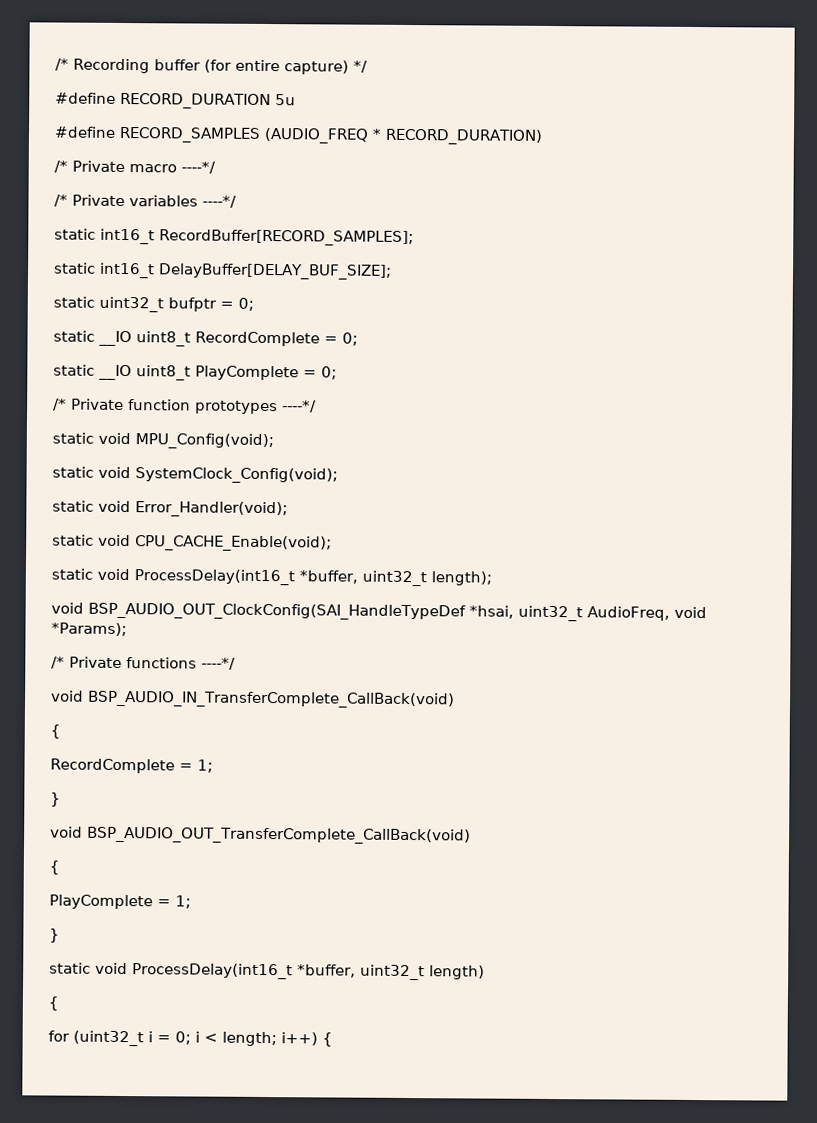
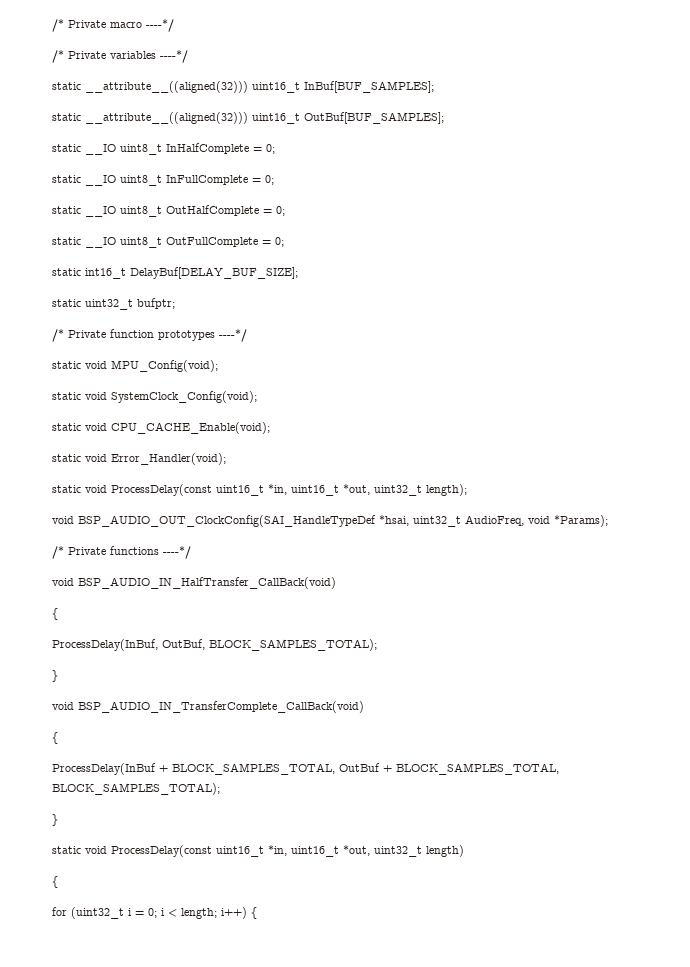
- /* Recording buffer (for entire capture) */
- #define RECORD_DURATION 5u
- #define RECORD_SAMPLES (AUDIO_FREQ * RECORD_DURATION)
- static int16_t RecordBuffer[RECORD_SAMPLES];
- static int16_t DelayBuffer[DELAY_BUF_SIZE];
- static uint32_t bufptr = 0;
- static __IO uint8_t RecordComplete = 0;
- static __IO uint8_t PlayComplete = 0;
+ static __attribute__((aligned(32))) uint16_t InBuf[BUF_SAMPLES];
+ static __attribute__((aligned(32))) uint16_t OutBuf[BUF_SAMPLES];
+ static __IO uint8_t InHalfComplete = 0;
+ static __IO uint8_t InFullComplete = 0;
+ static __IO uint8_t OutHalfComplete = 0;
+ static __IO uint8_t OutFullComplete = 0;
+ static int16_t DelayBuf[DELAY_BUF_SIZE];
+ static uint32_t bufptr;
+ static void CPU_CACHE_Enable(void);
- static void CPU_CACHE_Enable(void);
- static void ProcessDelay(int16_t *buffer, uint32_t length);
+ static void ProcessDelay(const uint16_t *in, uint16_t *out, uint32_t length);
+ void BSP_AUDIO_IN_HalfTransfer_CallBack(void)
+ {
+ ProcessDelay(InBuf, OutBuf, BLOCK_SAMPLES_TOTAL);
+ }
  void BSP_AUDIO_IN_TransferComplete_CallBack(void)
  {
- RecordComplete = 1;
+ ProcessDelay(InBuf + BLOCK_SAMPLES_TOTAL, OutBuf + BLOCK_SAMPLES_TOTAL, BLOCK_SAMPLES_TOTAL);
  }
- void BSP_AUDIO_OUT_TransferComplete_CallBack(void)
- {
- PlayComplete = 1;
- }
- static void ProcessDelay(int16_t *buffer, uint32_t length)
+ static void ProcessDelay(const uint16_t *in, uint16_t *out, uint32_t length)

